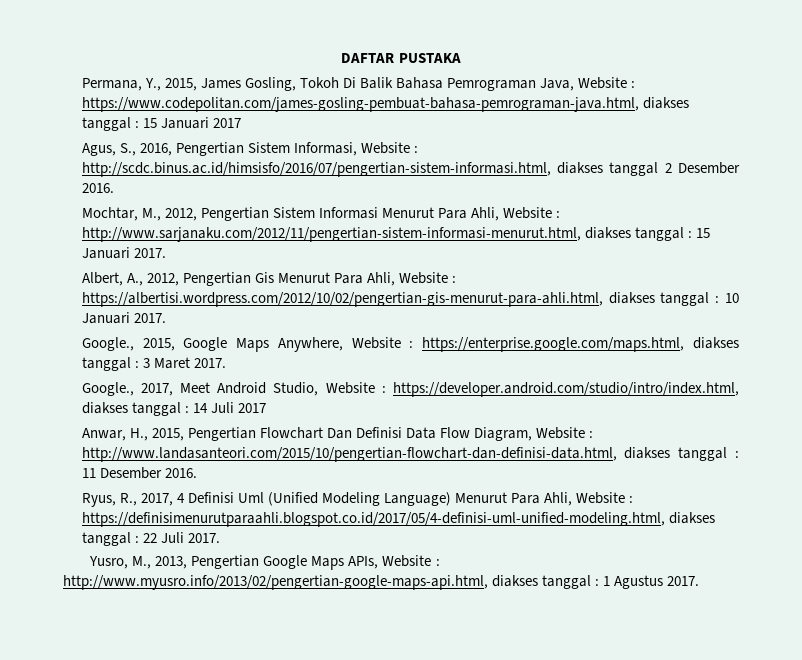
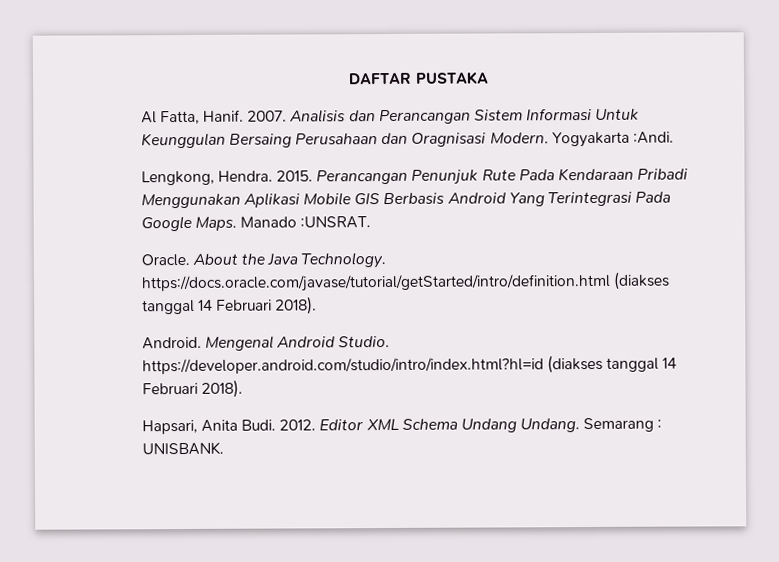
- Permana, Y., 2015, James Gosling, Tokoh Di Balik Bahasa Pemrograman Java, Website : https://www.codepolitan.com/james-gosling-pembuat-bahasa-pemrograman-java.html, diakses tanggal : 15 Januari 2017
- Agus, S., 2016, Pengertian Sistem Informasi, Website : http://scdc.binus.ac.id/himsisfo/2016/07/pengertian-sistem-informasi.html, diakses tanggal 2 Desember 2016.
- Mochtar, M., 2012, Pengertian Sistem Informasi Menurut Para Ahli, Website : http://www.sarjanaku.com/2012/11/pengertian-sistem-informasi-menurut.html, diakses tanggal : 15 Januari 2017.
- Albert, A., 2012, Pengertian Gis Menurut Para Ahli, Website : https://albertisi.wordpress.com/2012/10/02/pengertian-gis-menurut-para-ahli.html, diakses tanggal : 10 Januari 2017.
- Google., 2015, Google Maps Anywhere, Website : https://enterprise.google.com/maps.html, diakses tanggal : 3 Maret 2017.
- Google., 2017, Meet Android Studio, Website : https://developer.android.com/studio/intro/index.html, diakses tanggal : 14 Juli 2017
- Anwar, H., 2015, Pengertian Flowchart Dan Definisi Data Flow Diagram, Website : http://www.landasanteori.com/2015/10/pengertian-flowchart-dan-definisi-data.html, diakses tanggal : 11 Desember 2016.
- Ryus, R., 2017, 4 Definisi Uml (Unified Modeling Language) Menurut Para Ahli, Website : https://definisimenurutparaahli.blogspot.co.id/2017/05/4-definisi-uml-unified-modeling.html, diakses tanggal : 22 Juli 2017.
- Yusro, M., 2013, Pengertian Google Maps APIs, Website : http://www.myusro.info/2013/02/pengertian-google-maps-api.html, diakses tanggal : 1 Agustus 2017.
+ Al Fatta, Hanif. 2007. Analisis dan Perancangan Sistem Informasi Untuk Keunggulan Bersaing Perusahaan dan Oragnisasi Modern. Yogyakarta :Andi.
+ Lengkong, Hendra. 2015. Perancangan Penunjuk Rute Pada Kendaraan Pribadi Menggunakan Aplikasi Mobile GIS Berbasis Android Yang Terintegrasi Pada Google Maps. Manado :UNSRAT.
+ Oracle. About the Java Technology. https://docs.oracle.com/javase/tutorial/getStarted/intro/definition.html (diakses tanggal 14 Februari 2018).
+ Android. Mengenal Android Studio. https://developer.android.com/studio/intro/index.html?hl=id (diakses tanggal 14 Februari 2018).
+ Hapsari, Anita Budi. 2012. Editor XML Schema Undang Undang. Semarang : UNISBANK.

